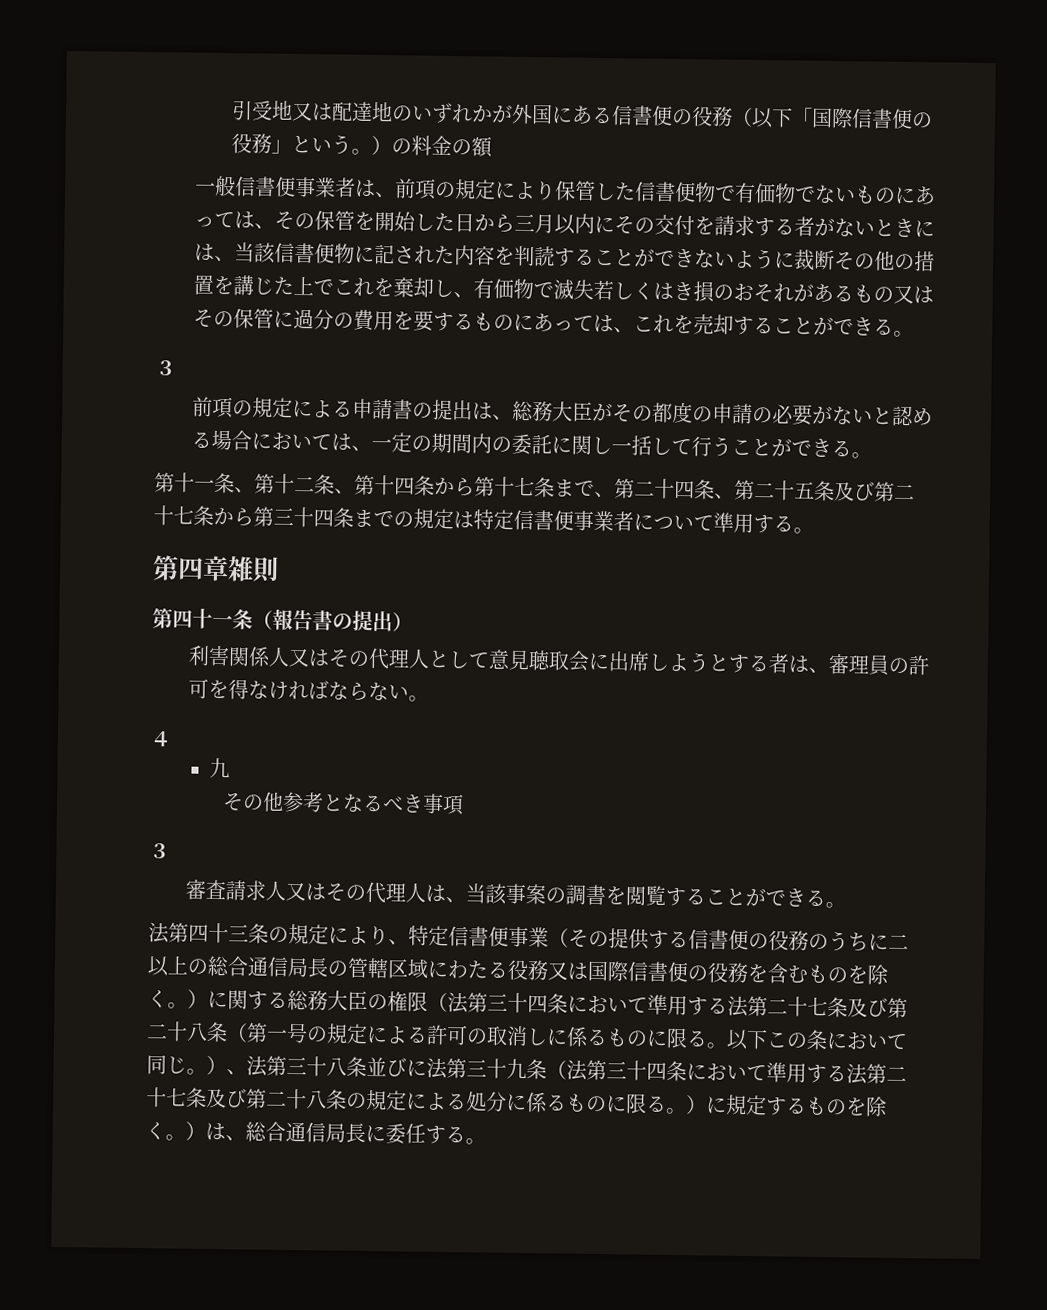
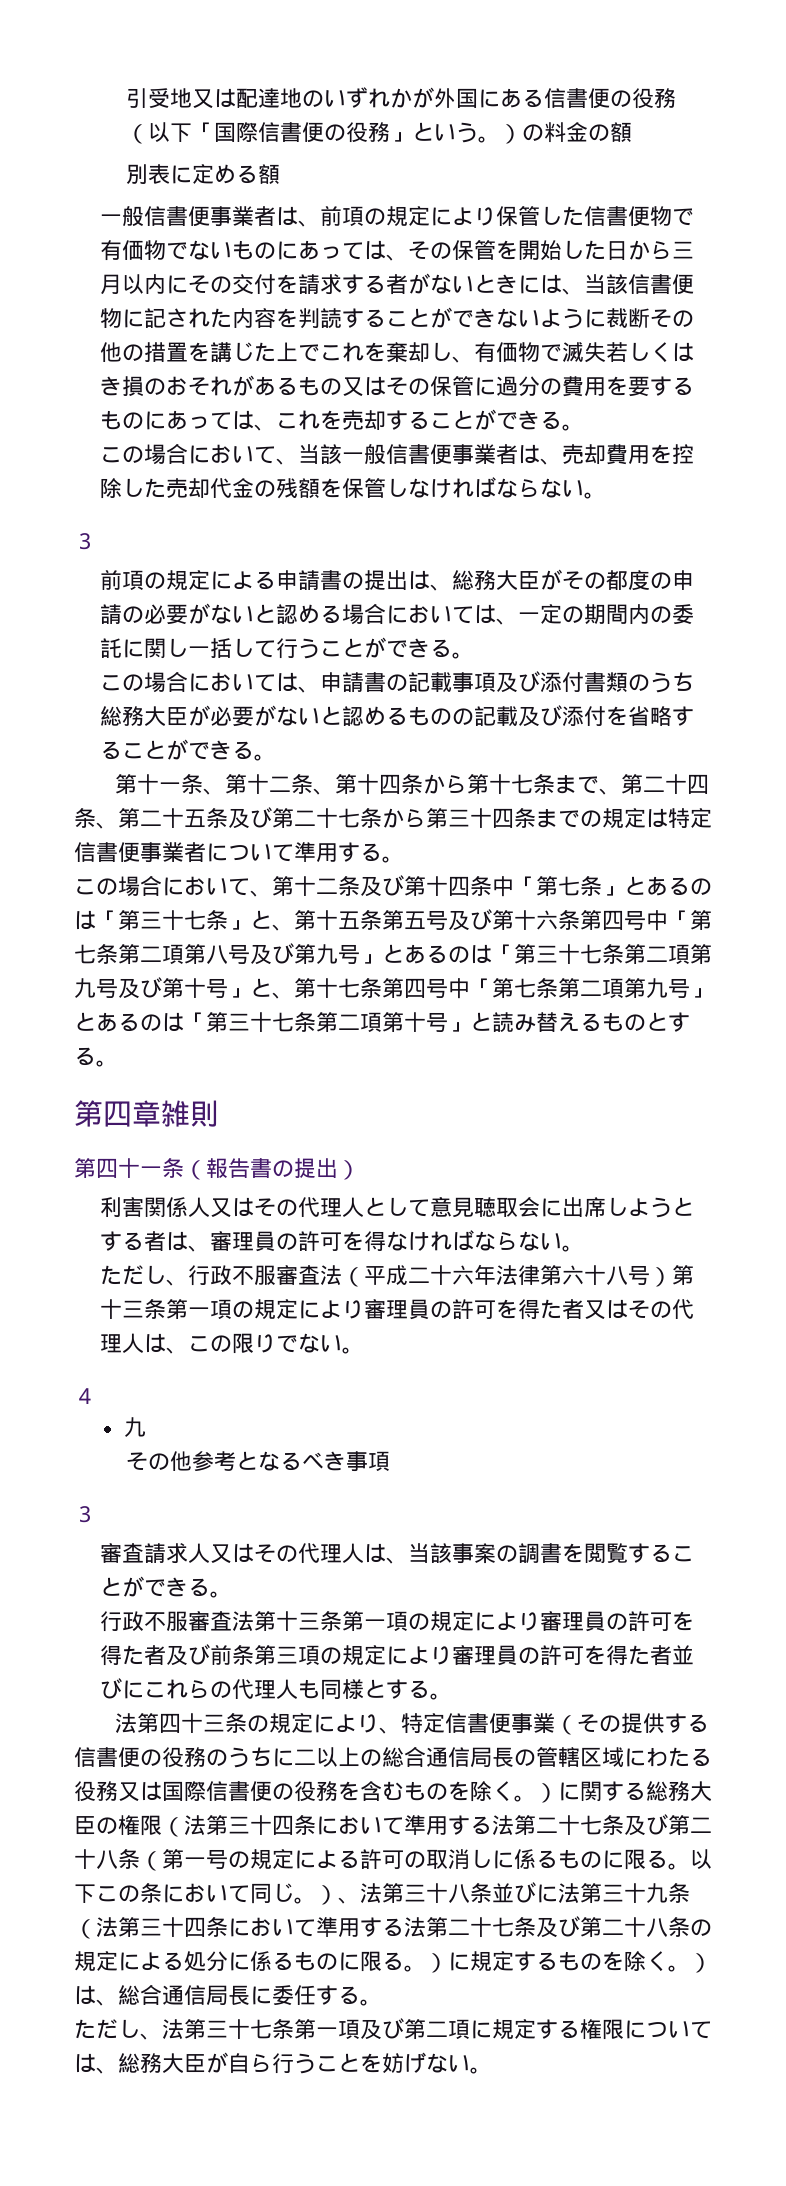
+ 別表に定める額
+ この場合において、当該一般信書便事業者は、売却費用を控除した売却代金の残額を保管しなければならない。
+ この場合においては、申請書の記載事項及び添付書類のうち総務大臣が必要がないと認めるものの記載及び添付を省略することができる。
+ この場合において、第十二条及び第十四条中「第七条」とあるのは「第三十七条」と、第十五条第五号及び第十六条第四号中「第七条第二項第八号及び第九号」とあるのは「第三十七条第二項第九号及び第十号」と、第十七条第四号中「第七条第二項第九号」とあるのは「第三十七条第二項第十号」と読み替えるものとする。
+ ただし、行政不服審査法（平成二十六年法律第六十八号）第十三条第一項の規定により審理員の許可を得た者又はその代理人は、この限りでない。
+ 行政不服審査法第十三条第一項の規定により審理員の許可を得た者及び前条第三項の規定により審理員の許可を得た者並びにこれらの代理人も同様とする。
+ ただし、法第三十七条第一項及び第二項に規定する権限については、総務大臣が自ら行うことを妨げない。

